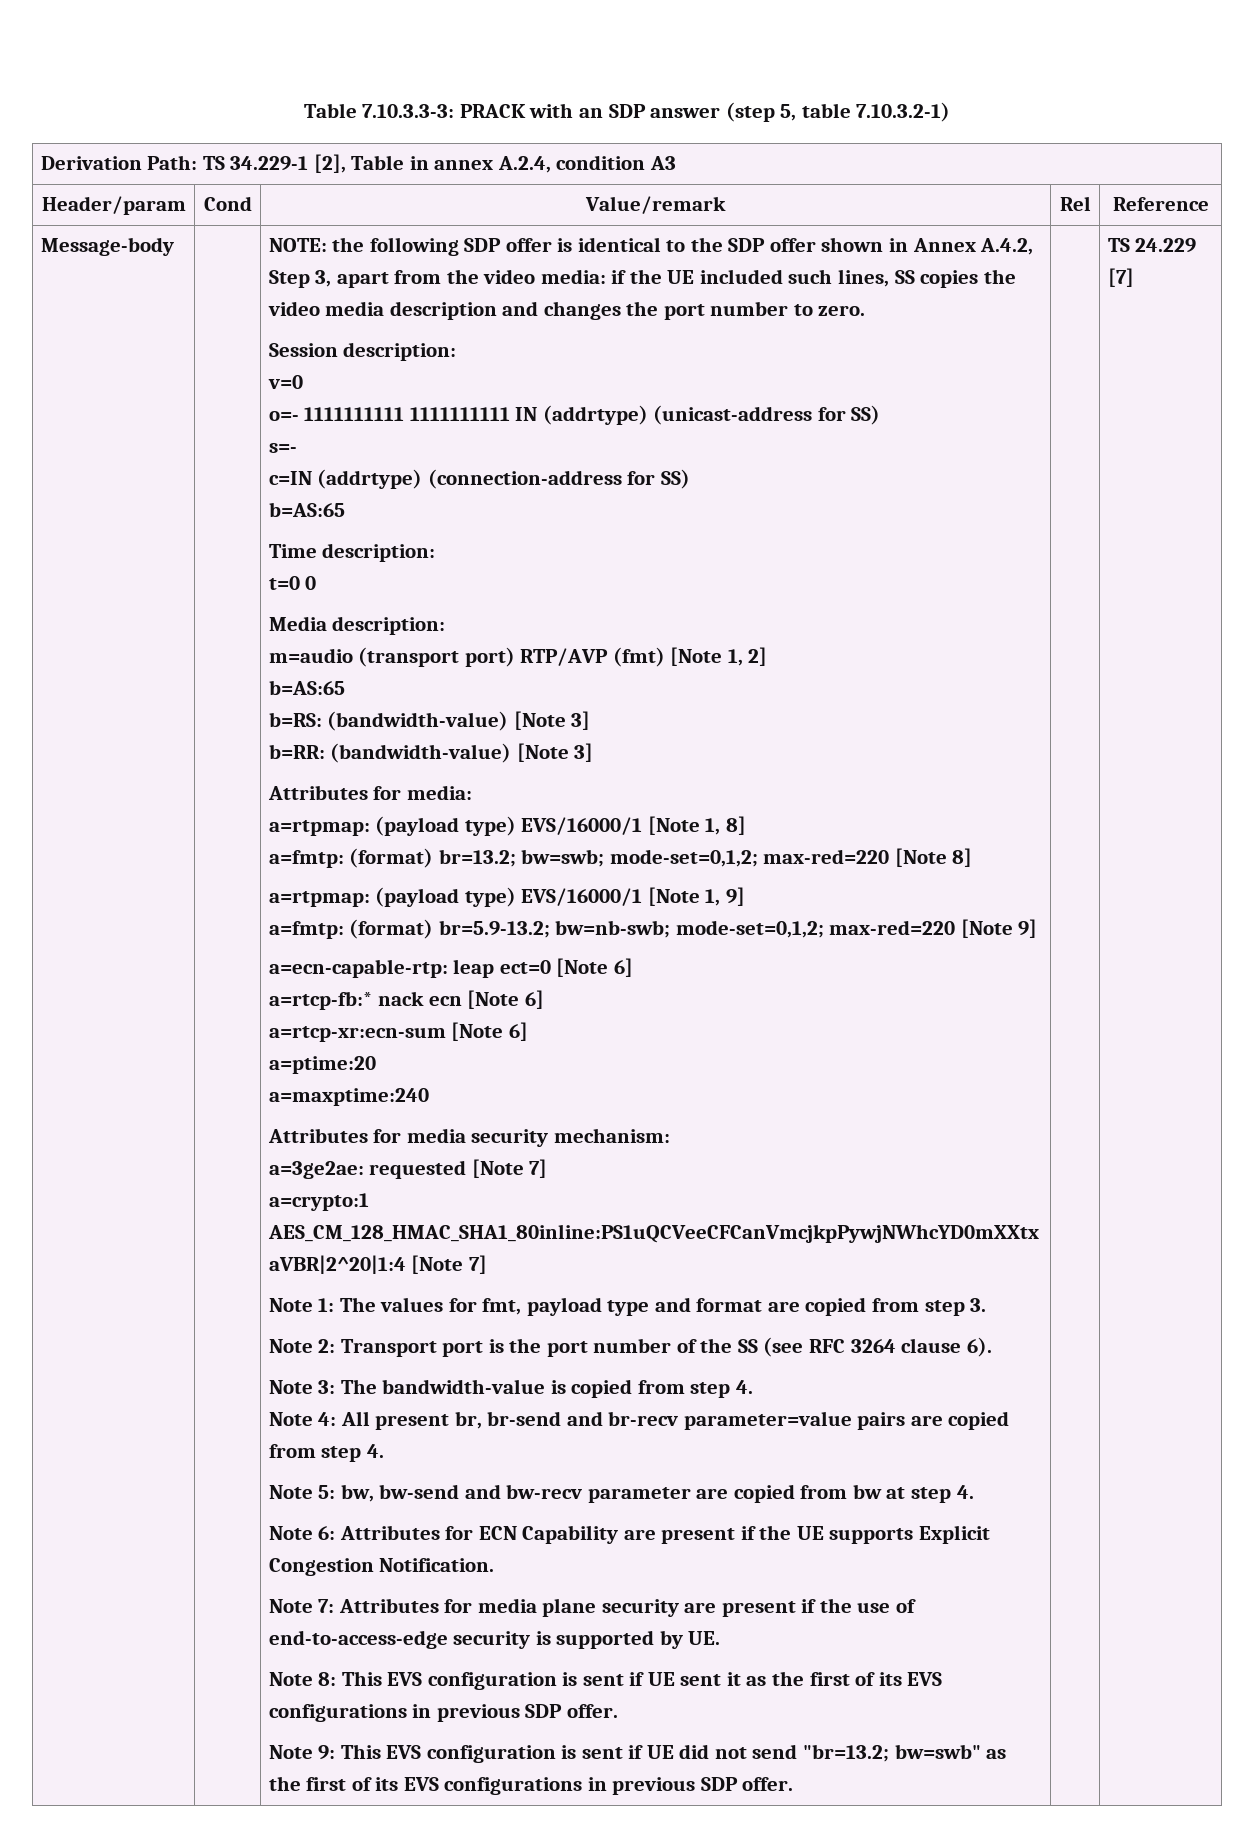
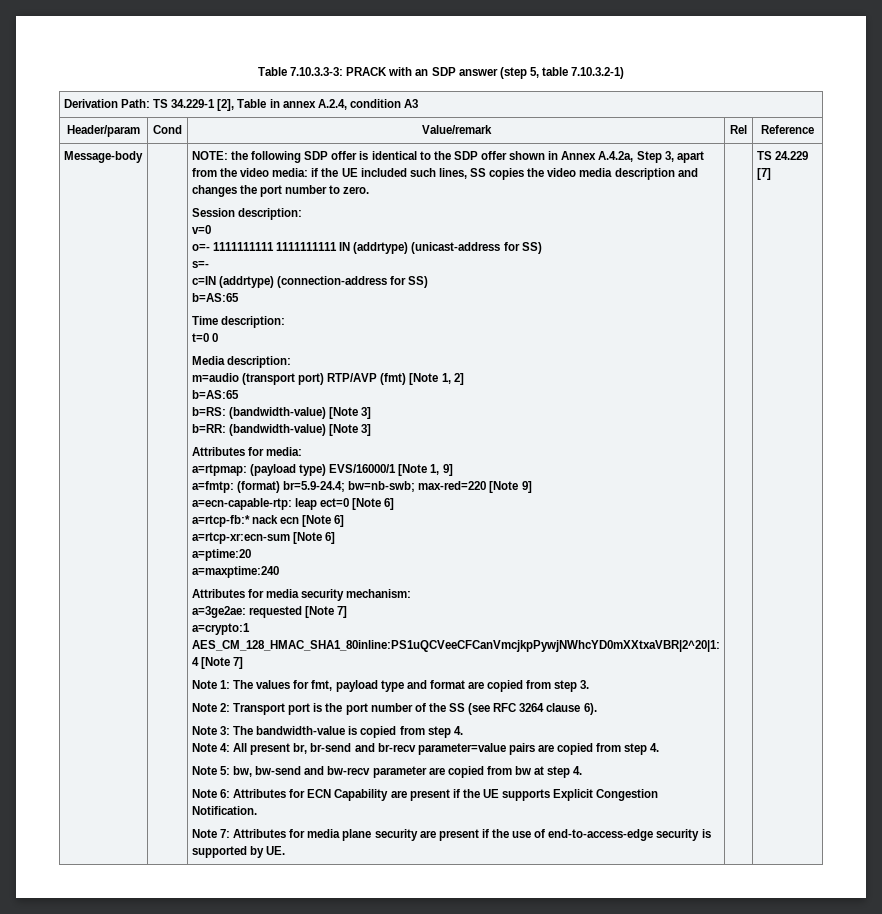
- NOTE: the following SDP offer is identical to the SDP offer shown in Annex A.4.2, Step 3, apart from the video media: if the UE included such lines, SS copies the video media description and changes the port number to zero.
+ NOTE: the following SDP offer is identical to the SDP offer shown in Annex A.4.2a, Step 3, apart from the video media: if the UE included such lines, SS copies the video media description and changes the port number to zero.
- a=rtpmap: (payload type) EVS/16000/1 [Note 1, 8]
- a=fmtp: (format) br=13.2; bw=swb; mode-set=0,1,2; max-red=220 [Note 8]
- a=fmtp: (format) br=5.9-13.2; bw=nb-swb; mode-set=0,1,2; max-red=220 [Note 9]
+ a=fmtp: (format) br=5.9-24.4; bw=nb-swb; max-red=220 [Note 9]
- Note 8: This EVS configuration is sent if UE sent it as the first of its EVS configurations in previous SDP offer.
- Note 9: This EVS configuration is sent if UE did not send "br=13.2; bw=swb" as the first of its EVS configurations in previous SDP offer.

